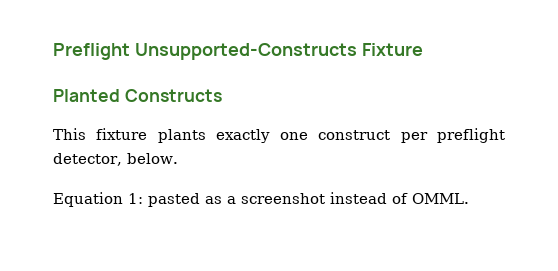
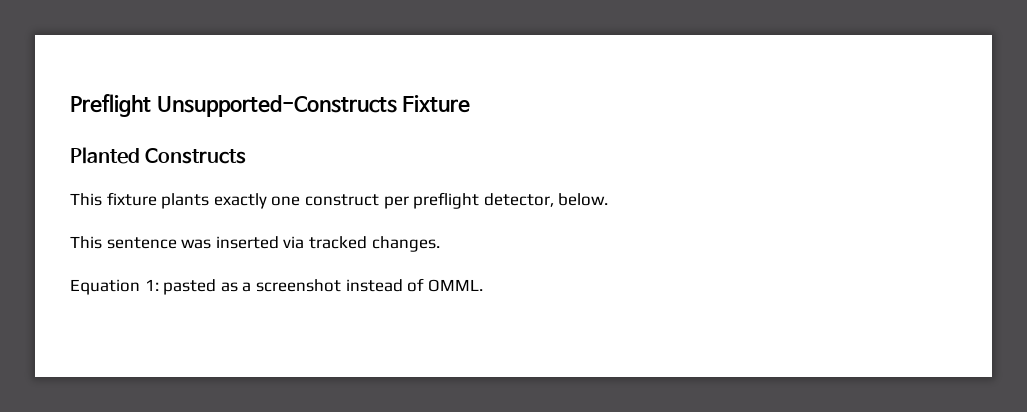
+ This sentence was inserted via tracked changes.

